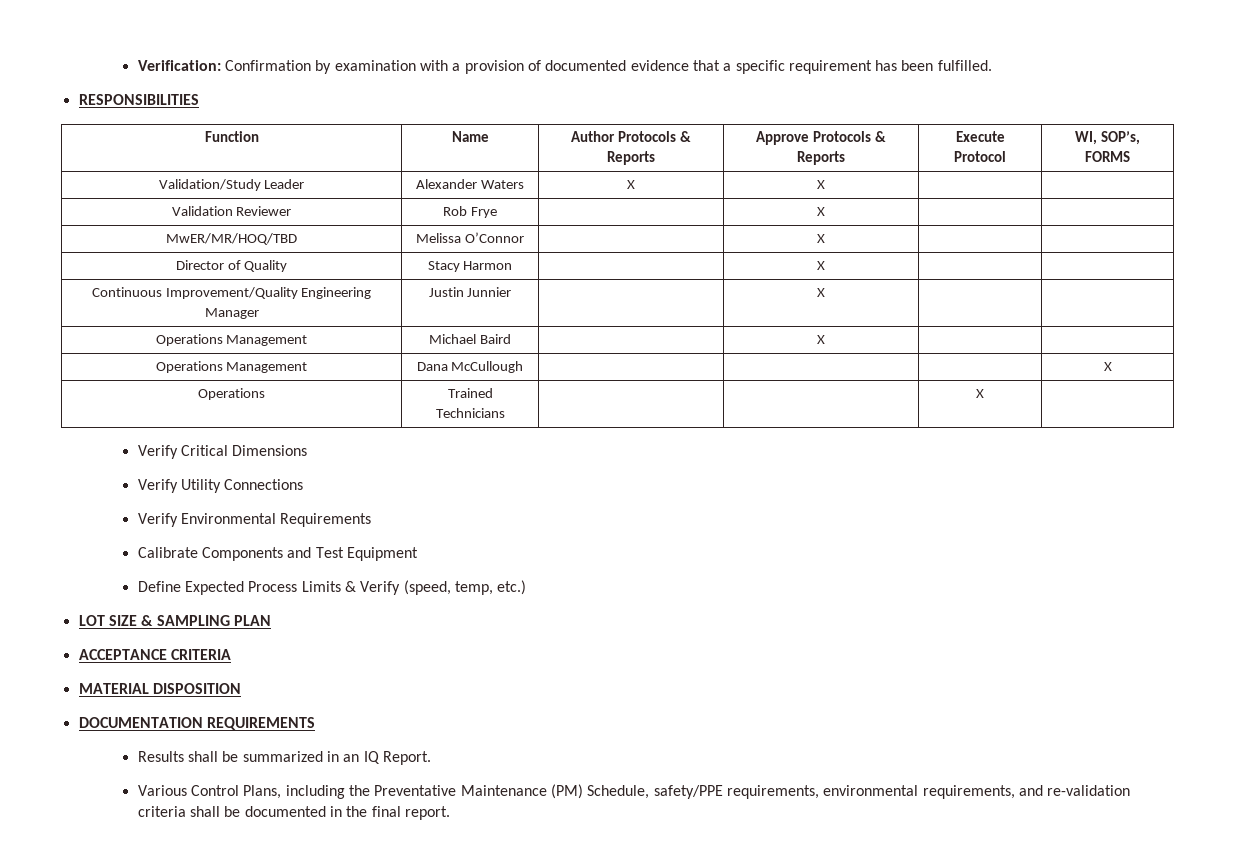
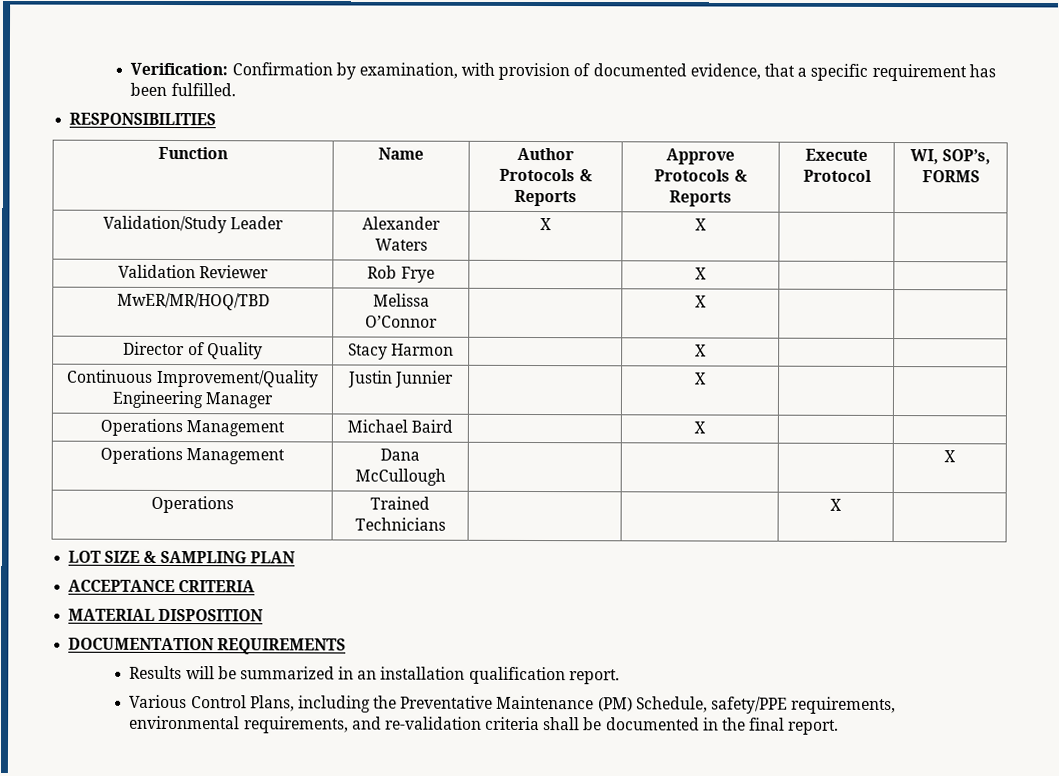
- Verification: Confirmation by examination with a provision of documented evidence that a specific requirement has been fulfilled.
+ Verification: Confirmation by examination, with provision of documented evidence, that a specific requirement has been fulfilled.
- Verify Critical Dimensions
- Verify Utility Connections
- Verify Environmental Requirements
- Calibrate Components and Test Equipment
- Define Expected Process Limits & Verify (speed, temp, etc.)
- Results shall be summarized in an IQ Report.
+ Results will be summarized in an installation qualification report.

